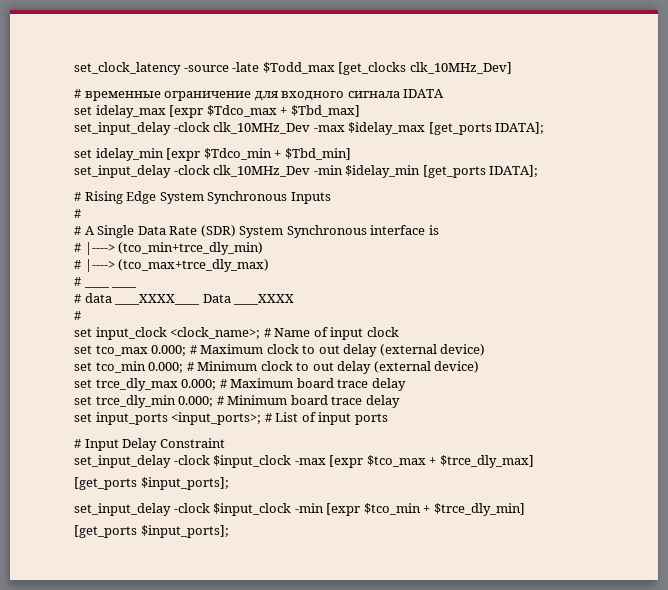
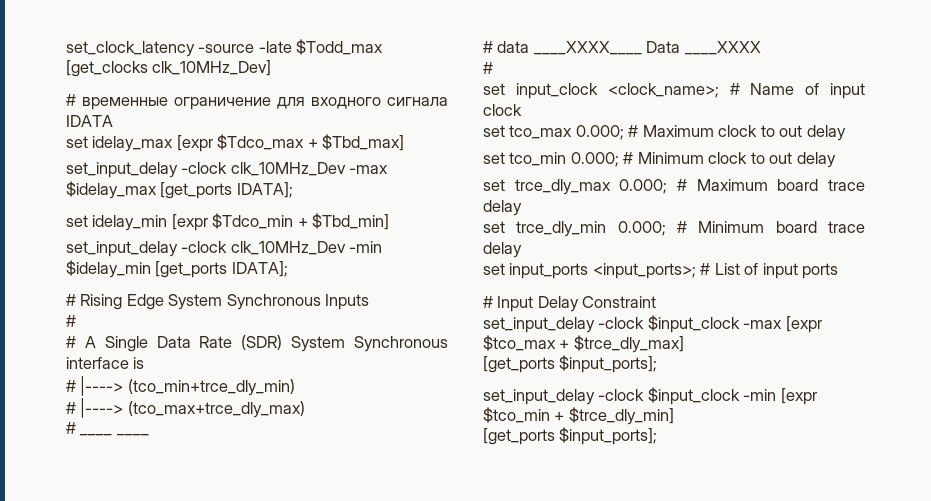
- set tco_max 0.000; # Maximum clock to out delay (external device)
+ set tco_max 0.000; # Maximum clock to out delay
- set tco_min 0.000; # Minimum clock to out delay (external device)
+ set tco_min 0.000; # Minimum clock to out delay

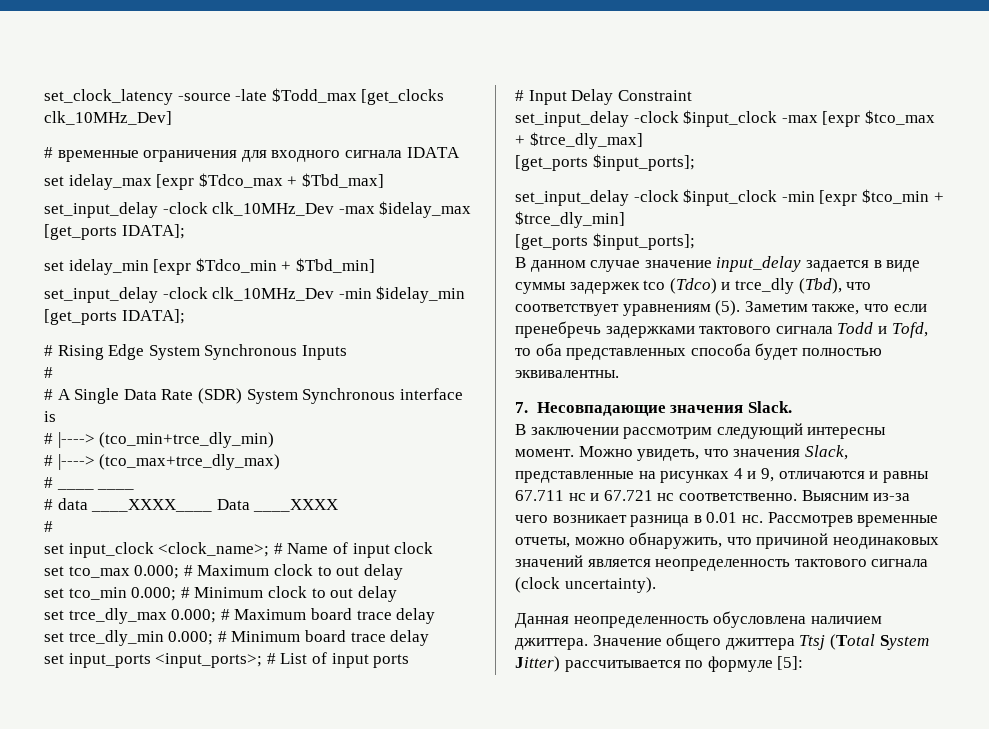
- # временные ограничение для входного сигнала IDATA
+ # временные ограничения для входного сигнала IDATA
+ В данном случае значение input_delay задается в виде суммы задержек tco (Tdco) и trce_dly (Tbd), что соответствует уравнениям (5). Заметим также, что если пренебречь задержками тактового сигнала Todd и Tofd, то оба представленных способа будет полностью эквивалентны.
+ 7. Несовпадающие значения Slack.
+ В заключении рассмотрим следующий интересны момент. Можно увидеть, что значения Slack, представленные на рисунках 4 и 9, отличаются и равны 67.711 нс и 67.721 нс соответственно. Выясним из-за чего возникает разница в 0.01 нс. Рассмотрев временные отчеты, можно обнаружить, что причиной неодинаковых значений является неопределенность тактового сигнала (clock uncertainty).
+ Данная неопределенность обусловлена наличием джиттера. Значение общего джиттера Ttsj (Total System Jitter) рассчитывается по формуле [5]:

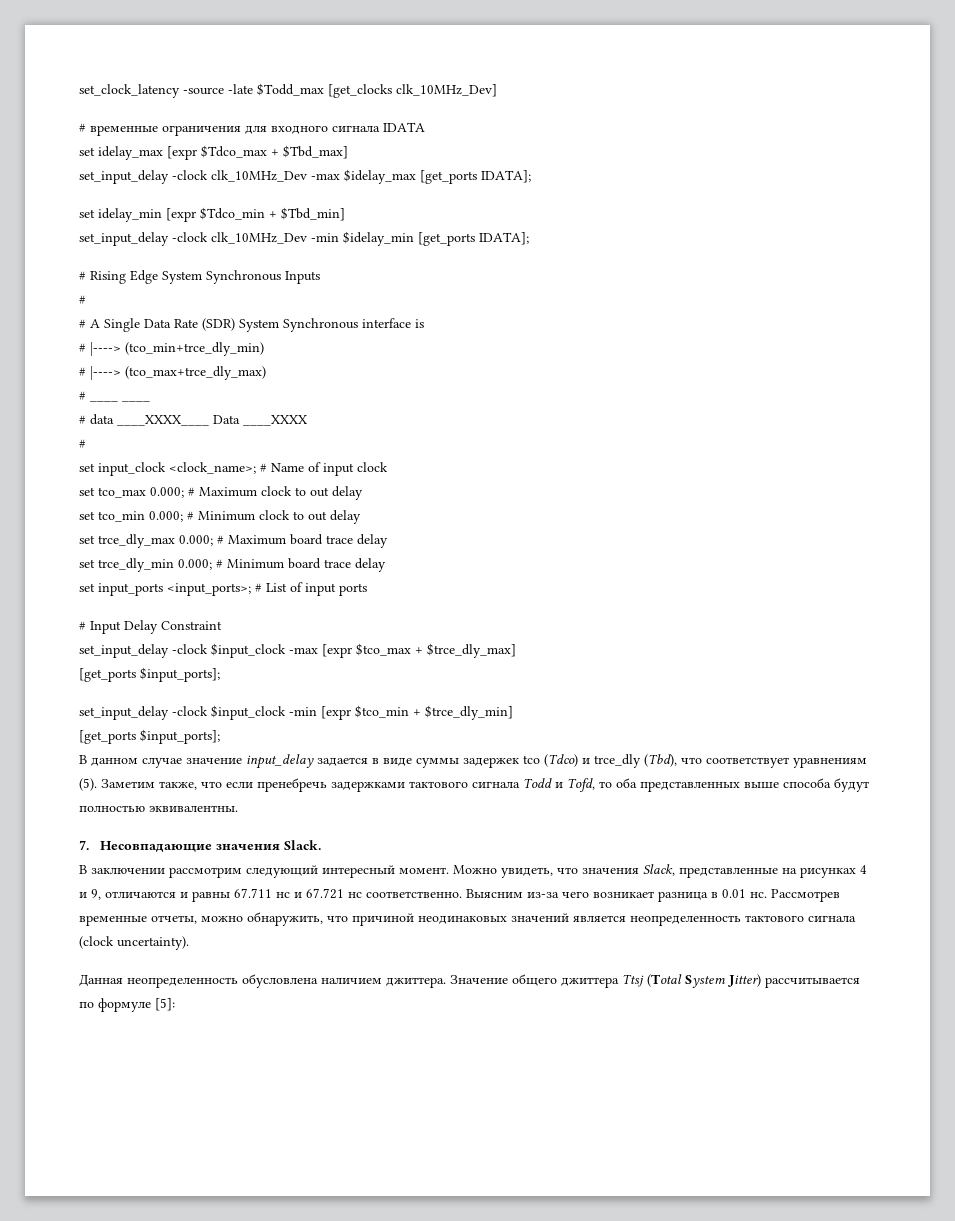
- Заметим также, что если пренебречь задержками тактового сигнала Todd и Tofd, то оба представленных способа будет полностью эквивалентны.
+ Заметим также, что если пренебречь задержками тактового сигнала Todd и Tofd, то оба представленных выше способа будут полностью эквивалентны.
- В заключении рассмотрим следующий интересны момент.
+ В заключении рассмотрим следующий интересный момент.

